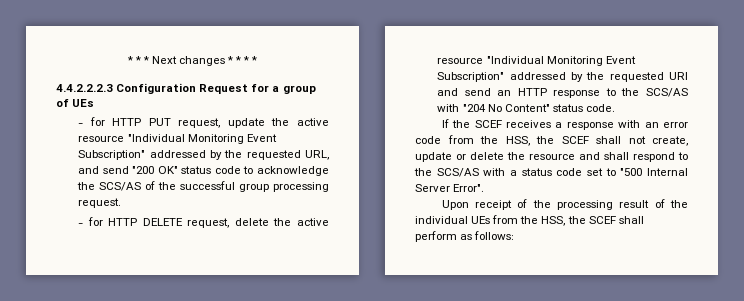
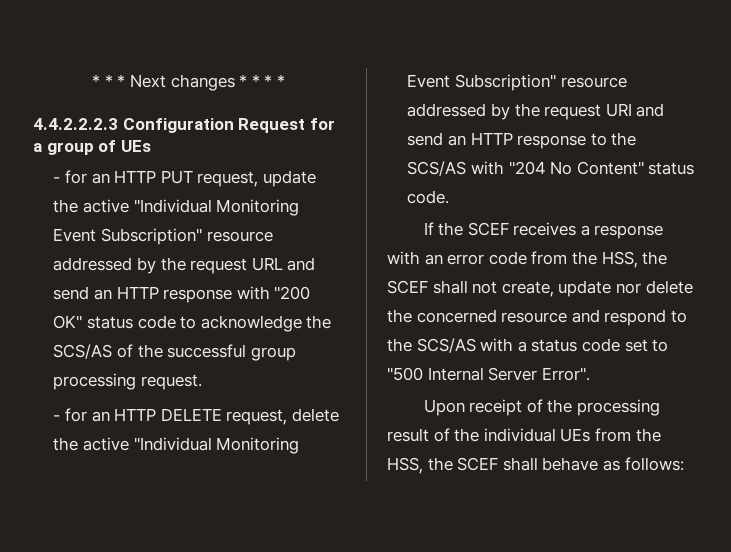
- - for HTTP PUT request, update the active resource "Individual Monitoring Event Subscription" addressed by the requested URL, and send "200 OK" status code to acknowledge the SCS/AS of the successful group processing request.
+ - for an HTTP PUT request, update the active "Individual Monitoring Event Subscription" resource addressed by the request URL and send an HTTP response with "200 OK" status code to acknowledge the SCS/AS of the successful group processing request.
- - for HTTP DELETE request, delete the active resource "Individual Monitoring Event Subscription" addressed by the requested URI and send an HTTP response to the SCS/AS with "204 No Content" status code.
+ - for an HTTP DELETE request, delete the active "Individual Monitoring Event Subscription" resource addressed by the request URI and send an HTTP response to the SCS/AS with "204 No Content" status code.
- If the SCEF receives a response with an error code from the HSS, the SCEF shall not create, update or delete the resource and shall respond to the SCS/AS with a status code set to "500 Internal Server Error".
+ If the SCEF receives a response with an error code from the HSS, the SCEF shall not create, update nor delete the concerned resource and respond to the SCS/AS with a status code set to "500 Internal Server Error".
- Upon receipt of the processing result of the individual UEs from the HSS, the SCEF shall perform as follows:
+ Upon receipt of the processing result of the individual UEs from the HSS, the SCEF shall behave as follows:

